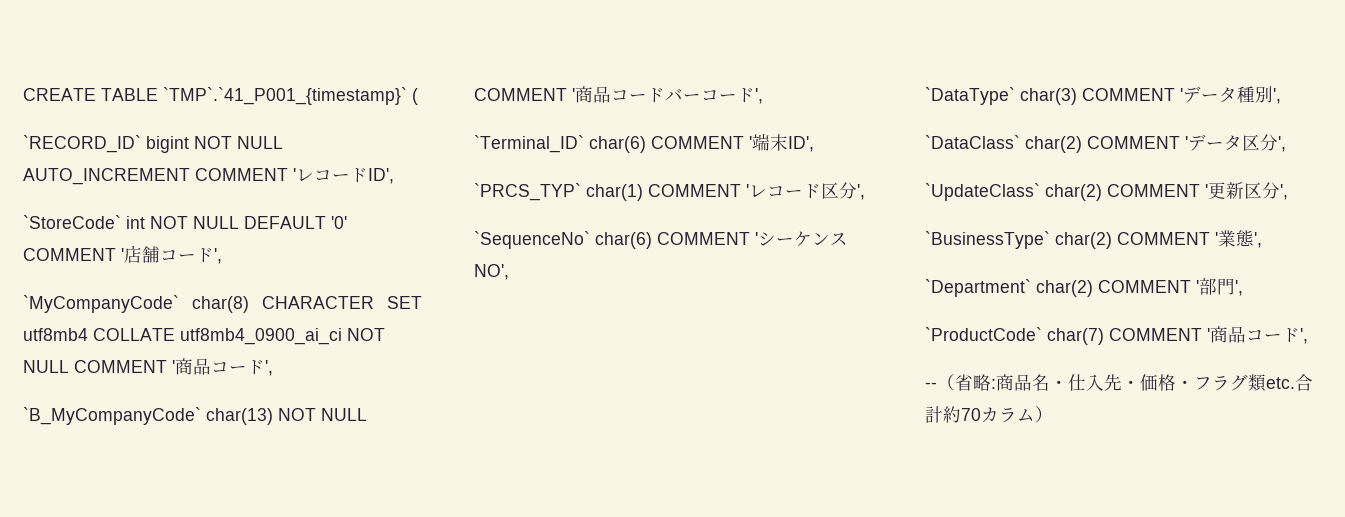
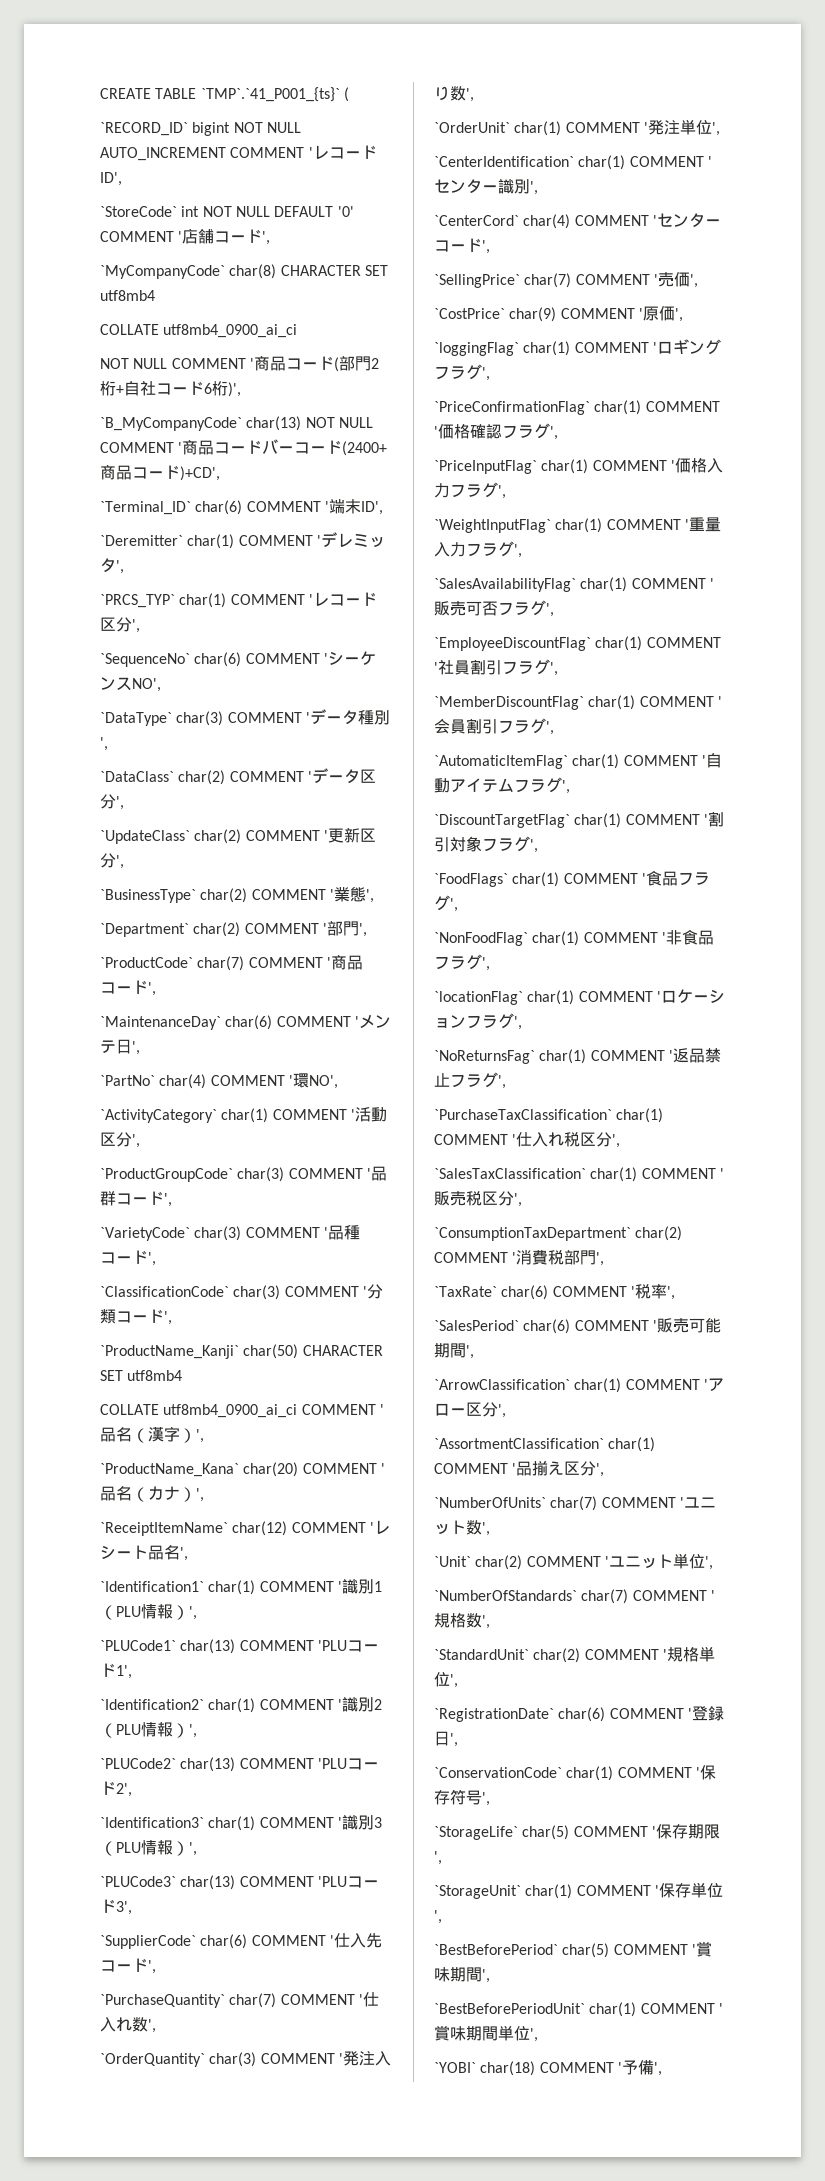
- CREATE TABLE `TMP`.`41_P001_{timestamp}` (
+ CREATE TABLE `TMP`.`41_P001_{ts}` (
- `MyCompanyCode` char(8) CHARACTER SET utf8mb4 COLLATE utf8mb4_0900_ai_ci NOT NULL COMMENT '商品コード',
+ `MyCompanyCode` char(8) CHARACTER SET utf8mb4
+ COLLATE utf8mb4_0900_ai_ci
+ NOT NULL COMMENT '商品コード(部門2桁+自社コード6桁)',
- `B_MyCompanyCode` char(13) NOT NULL COMMENT '商品コードバーコード',
+ `B_MyCompanyCode` char(13) NOT NULL COMMENT '商品コードバーコード(2400+商品コード)+CD',
+ `Deremitter` char(1) COMMENT 'デレミッタ',
- --（省略:商品名・仕入先・価格・フラグ類etc.合計約70カラム）
+ `MaintenanceDay` char(6) COMMENT 'メンテ日',
+ `PartNo` char(4) COMMENT '環NO',
+ `ActivityCategory` char(1) COMMENT '活動区分',
+ `ProductGroupCode` char(3) COMMENT '品群コード',
+ `VarietyCode` char(3) COMMENT '品種コード',
+ `ClassificationCode` char(3) COMMENT '分類コード',
+ `ProductName_Kanji` char(50) CHARACTER SET utf8mb4
+ COLLATE utf8mb4_0900_ai_ci COMMENT '品名（漢字）',
+ `ProductName_Kana` char(20) COMMENT '品名（カナ）',
+ `ReceiptItemName` char(12) COMMENT 'レシート品名',
+ `Identification1` char(1) COMMENT '識別1（PLU情報）',
+ `PLUCode1` char(13) COMMENT 'PLUコード1',
+ `Identification2` char(1) COMMENT '識別2（PLU情報）',
+ `PLUCode2` char(13) COMMENT 'PLUコード2',
+ `Identification3` char(1) COMMENT '識別3（PLU情報）',
+ `PLUCode3` char(13) COMMENT 'PLUコード3',
+ `SupplierCode` char(6) COMMENT '仕入先コード',
+ `PurchaseQuantity` char(7) COMMENT '仕入れ数',
+ `OrderQuantity` char(3) COMMENT '発注入り数',
+ `OrderUnit` char(1) COMMENT '発注単位',
+ `CenterIdentification` char(1) COMMENT 'センター識別',
+ `CenterCord` char(4) COMMENT 'センターコード',
+ `SellingPrice` char(7) COMMENT '売価',
+ `CostPrice` char(9) COMMENT '原価',
+ `loggingFlag` char(1) COMMENT 'ロギングフラグ',
+ `PriceConfirmationFlag` char(1) COMMENT '価格確認フラグ',
+ `PriceInputFlag` char(1) COMMENT '価格入力フラグ',
+ `WeightInputFlag` char(1) COMMENT '重量入力フラグ',
+ `SalesAvailabilityFlag` char(1) COMMENT '販売可否フラグ',
+ `EmployeeDiscountFlag` char(1) COMMENT '社員割引フラグ',
+ `MemberDiscountFlag` char(1) COMMENT '会員割引フラグ',
+ `AutomaticItemFlag` char(1) COMMENT '自動アイテムフラグ',
+ `DiscountTargetFlag` char(1) COMMENT '割引対象フラグ',
+ `FoodFlags` char(1) COMMENT '食品フラグ',
+ `NonFoodFlag` char(1) COMMENT '非食品フラグ',
+ `locationFlag` char(1) COMMENT 'ロケーションフラグ',
+ `NoReturnsFag` char(1) COMMENT '返品禁止フラグ',
+ `PurchaseTaxClassification` char(1) COMMENT '仕入れ税区分',
+ `SalesTaxClassification` char(1) COMMENT '販売税区分',
+ `ConsumptionTaxDepartment` char(2) COMMENT '消費税部門',
+ `TaxRate` char(6) COMMENT '税率',
+ `SalesPeriod` char(6) COMMENT '販売可能期間',
+ `ArrowClassification` char(1) COMMENT 'アロー区分',
+ `AssortmentClassification` char(1) COMMENT '品揃え区分',
+ `NumberOfUnits` char(7) COMMENT 'ユニット数',
+ `Unit` char(2) COMMENT 'ユニット単位',
+ `NumberOfStandards` char(7) COMMENT '規格数',
+ `StandardUnit` char(2) COMMENT '規格単位',
+ `RegistrationDate` char(6) COMMENT '登録日',
+ `ConservationCode` char(1) COMMENT '保存符号',
+ `StorageLife` char(5) COMMENT '保存期限',
+ `StorageUnit` char(1) COMMENT '保存単位',
+ `BestBeforePeriod` char(5) COMMENT '賞味期間',
+ `BestBeforePeriodUnit` char(1) COMMENT '賞味期間単位',
+ `YOBI` char(18) COMMENT '予備',

